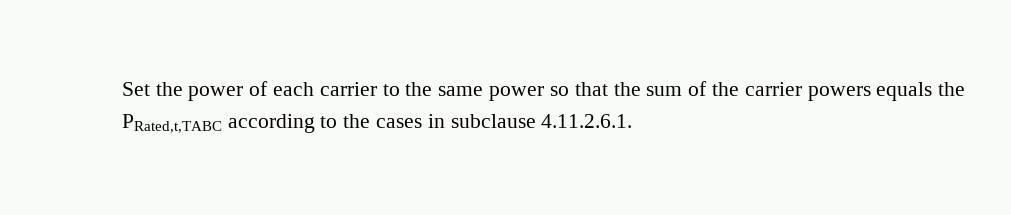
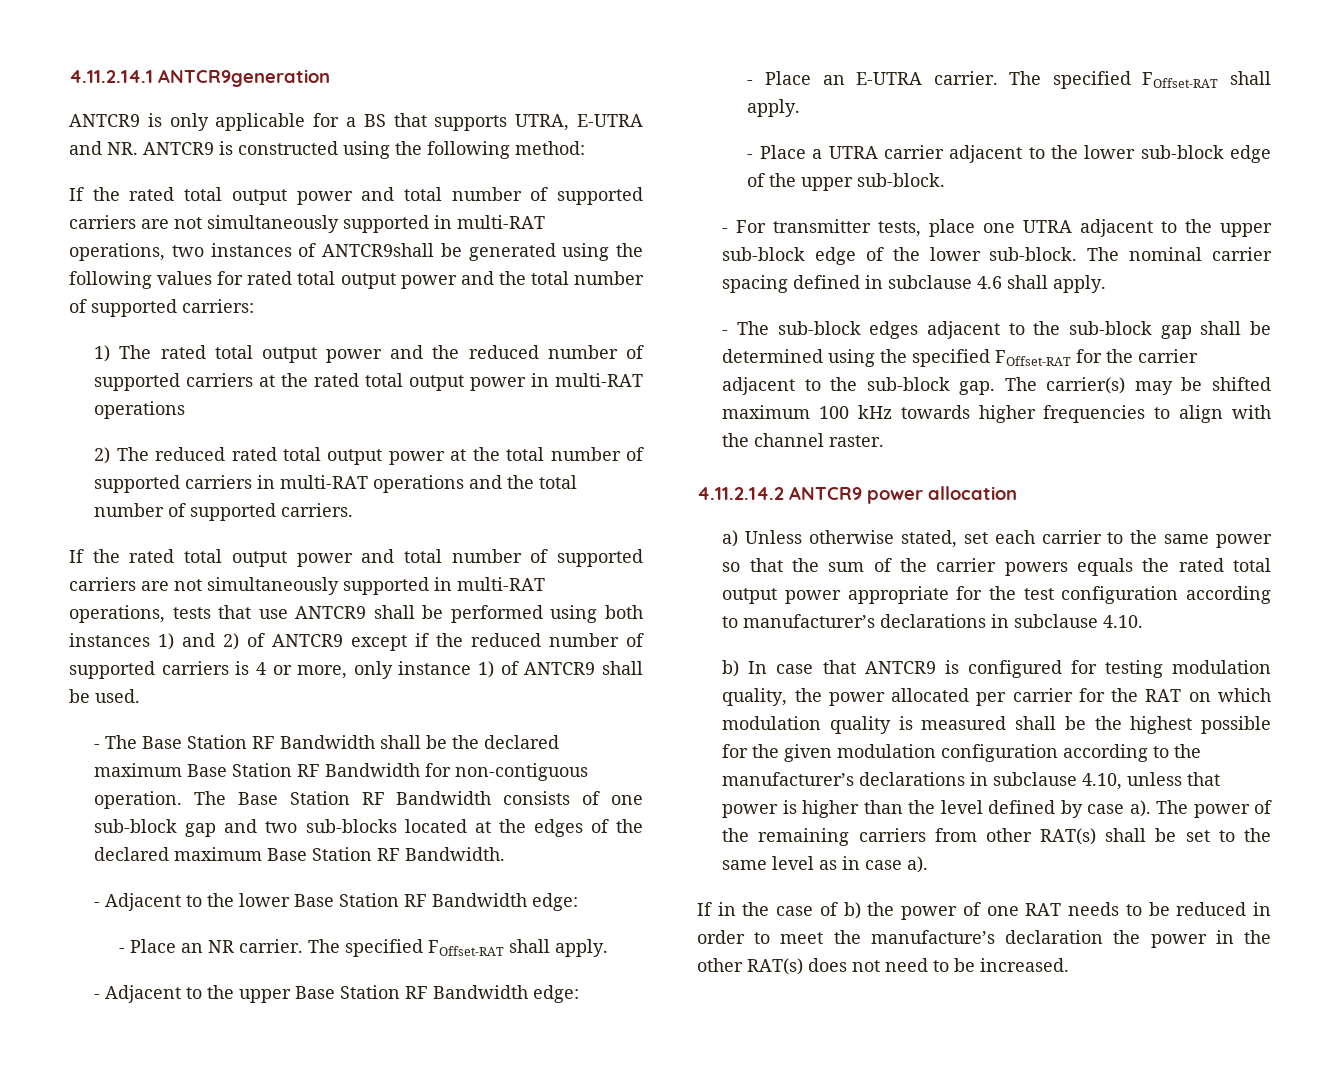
- Set the power of each carrier to the same power so that the sum of the carrier powers equals the PRated,t,TABC according to the cases in subclause 4.11.2.6.1.
+ 4.11.2.14.1 ANTCR9generation
+ ANTCR9 is only applicable for a BS that supports UTRA, E-UTRA and NR. ANTCR9 is constructed using the following method:
+ If the rated total output power and total number of supported carriers are not simultaneously supported in multi-RAT operations, two instances of ANTCR9shall be generated using the following values for rated total output power and the total number of supported carriers:
+ 1) The rated total output power and the reduced number of supported carriers at the rated total output power in multi-RAT operations
+ 2) The reduced rated total output power at the total number of supported carriers in multi-RAT operations and the total number of supported carriers.
+ If the rated total output power and total number of supported carriers are not simultaneously supported in multi-RAT operations, tests that use ANTCR9 shall be performed using both instances 1) and 2) of ANTCR9 except if the reduced number of supported carriers is 4 or more, only instance 1) of ANTCR9 shall be used.
+ - The Base Station RF Bandwidth shall be the declared maximum Base Station RF Bandwidth for non-contiguous operation. The Base Station RF Bandwidth consists of one sub-block gap and two sub-blocks located at the edges of the declared maximum Base Station RF Bandwidth.
+ - Adjacent to the lower Base Station RF Bandwidth edge:
+ - Place an NR carrier. The specified FOffset-RAT shall apply.
+ - Adjacent to the upper Base Station RF Bandwidth edge:
+ - Place an E-UTRA carrier. The specified FOffset-RAT shall apply.
+ - Place a UTRA carrier adjacent to the lower sub-block edge of the upper sub-block.
+ - For transmitter tests, place one UTRA adjacent to the upper sub-block edge of the lower sub-block. The nominal carrier spacing defined in subclause 4.6 shall apply.
+ - The sub-block edges adjacent to the sub-block gap shall be determined using the specified FOffset-RAT for the carrier adjacent to the sub-block gap. The carrier(s) may be shifted maximum 100 kHz towards higher frequencies to align with the channel raster.
+ 4.11.2.14.2 ANTCR9 power allocation
+ a) Unless otherwise stated, set each carrier to the same power so that the sum of the carrier powers equals the rated total output power appropriate for the test configuration according to manufacturer’s declarations in subclause 4.10.
+ b) In case that ANTCR9 is configured for testing modulation quality, the power allocated per carrier for the RAT on which modulation quality is measured shall be the highest possible for the given modulation configuration according to the manufacturer’s declarations in subclause 4.10, unless that power is higher than the level defined by case a). The power of the remaining carriers from other RAT(s) shall be set to the same level as in case a).
+ If in the case of b) the power of one RAT needs to be reduced in order to meet the manufacture’s declaration the power in the other RAT(s) does not need to be increased.

